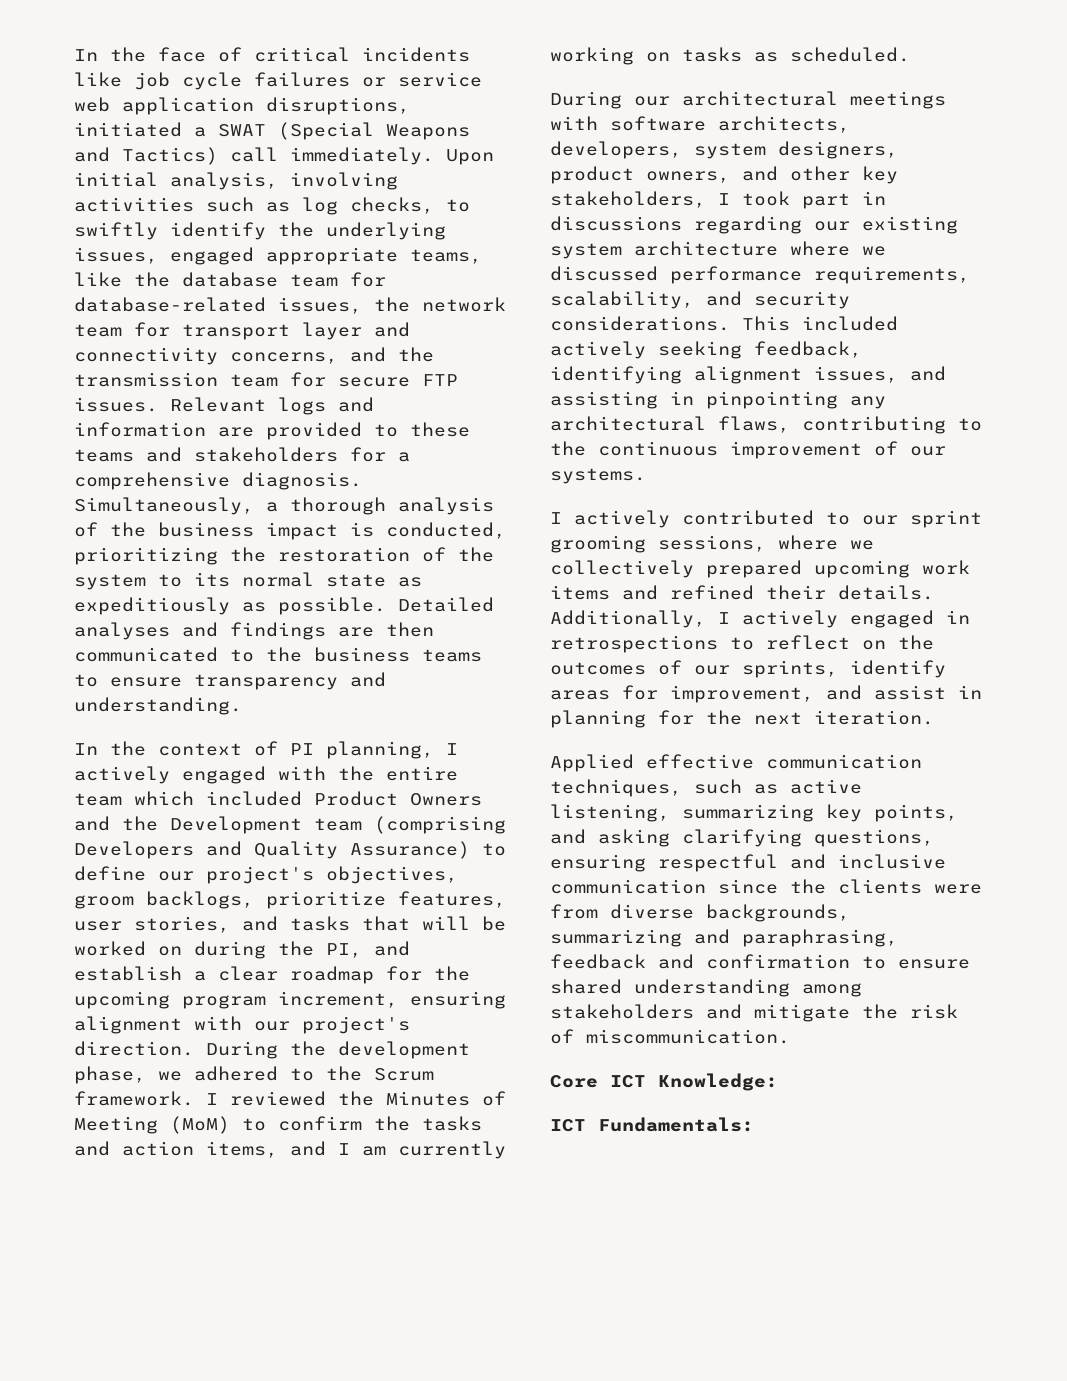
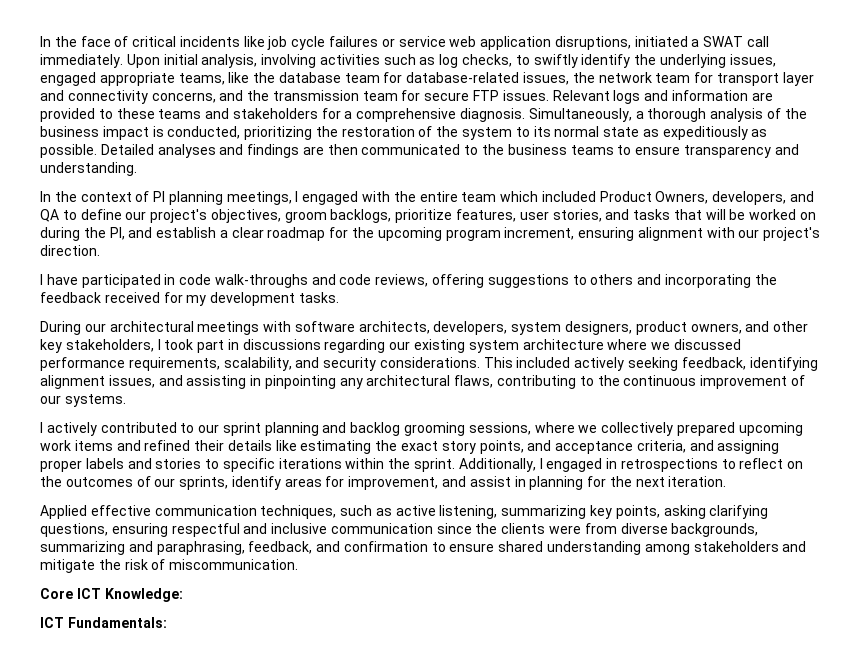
- In the face of critical incidents like job cycle failures or service web application disruptions, initiated a SWAT (Special Weapons and Tactics) call immediately.
+ In the face of critical incidents like job cycle failures or service web application disruptions, initiated a SWAT call immediately.
- In the context of PI planning, I actively engaged with the entire team which included Product Owners and the Development team (comprising Developers and Quality Assurance) to define our project's objectives, groom backlogs, prioritize features, user stories, and tasks that will be worked on during the PI, and establish a clear roadmap for the upcoming program increment, ensuring alignment with our project's direction. During the development phase, we adhered to the Scrum framework. I reviewed the Minutes of Meeting (MoM) to confirm the tasks and action items, and I am currently working on tasks as scheduled.
+ In the context of PI planning meetings, I engaged with the entire team which included Product Owners, developers, and QA to define our project's objectives, groom backlogs, prioritize features, user stories, and tasks that will be worked on during the PI, and establish a clear roadmap for the upcoming program increment, ensuring alignment with our project's direction.
+ I have participated in code walk-throughs and code reviews, offering suggestions to others and incorporating the feedback received for my development tasks.
- I actively contributed to our sprint grooming sessions, where we collectively prepared upcoming work items and refined their details.
+ I actively contributed to our sprint planning and backlog grooming sessions, where we collectively prepared upcoming work items and refined their details like estimating the exact story points, and acceptance criteria, and assigning proper labels and stories to specific iterations within the sprint.
- Additionally, I actively engaged in retrospections to reflect on the outcomes of our sprints, identify areas for improvement, and assist in planning for the next iteration.
+ Additionally, I engaged in retrospections to reflect on the outcomes of our sprints, identify areas for improvement, and assist in planning for the next iteration.
- Applied effective communication techniques, such as active listening, summarizing key points, and asking clarifying questions, ensuring respectful and inclusive communication since the clients were from diverse backgrounds, summarizing and paraphrasing, feedback and confirmation to ensure shared understanding among stakeholders and mitigate the risk of miscommunication.
+ Applied effective communication techniques, such as active listening, summarizing key points, asking clarifying questions, ensuring respectful and inclusive communication since the clients were from diverse backgrounds, summarizing and paraphrasing, feedback, and confirmation to ensure shared understanding among stakeholders and mitigate the risk of miscommunication.

